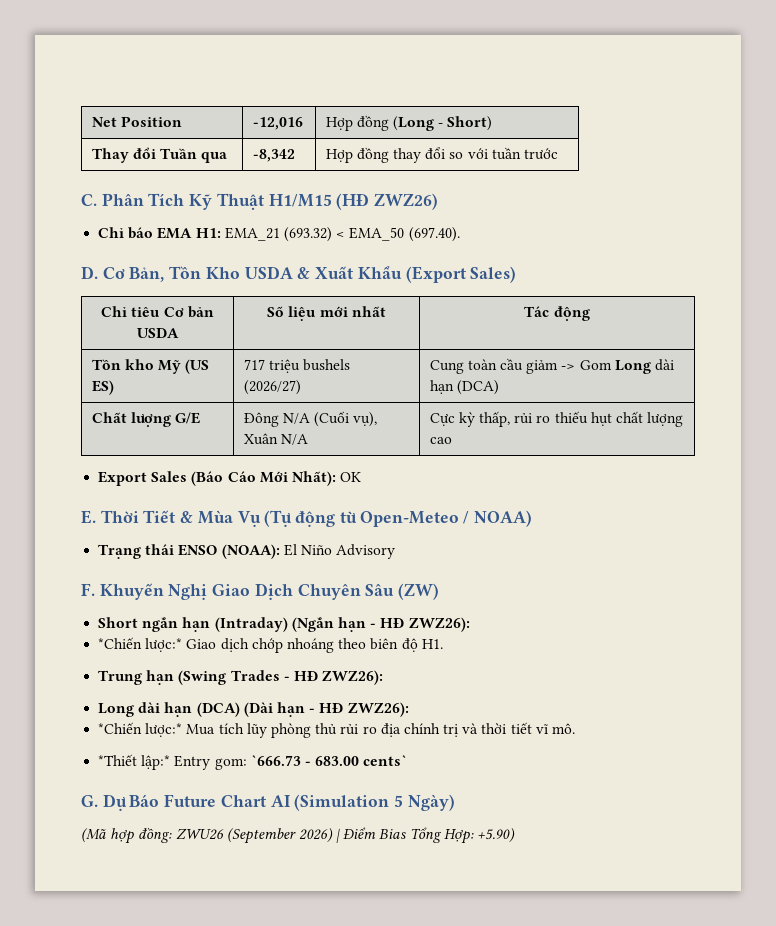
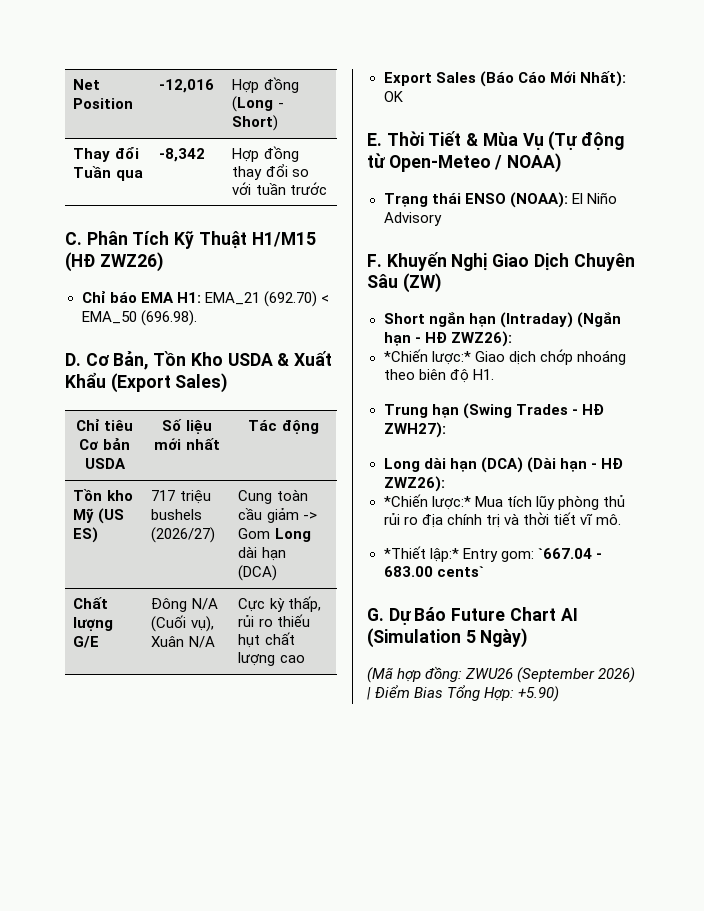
- Chỉ báo EMA H1: EMA_21 (693.32) < EMA_50 (697.40).
+ Chỉ báo EMA H1: EMA_21 (692.70) < EMA_50 (696.98).
- Trung hạn (Swing Trades - HĐ ZWZ26):
+ Trung hạn (Swing Trades - HĐ ZWH27):
- *Thiết lập:* Entry gom: `666.73 - 683.00 cents`
+ *Thiết lập:* Entry gom: `667.04 - 683.00 cents`

